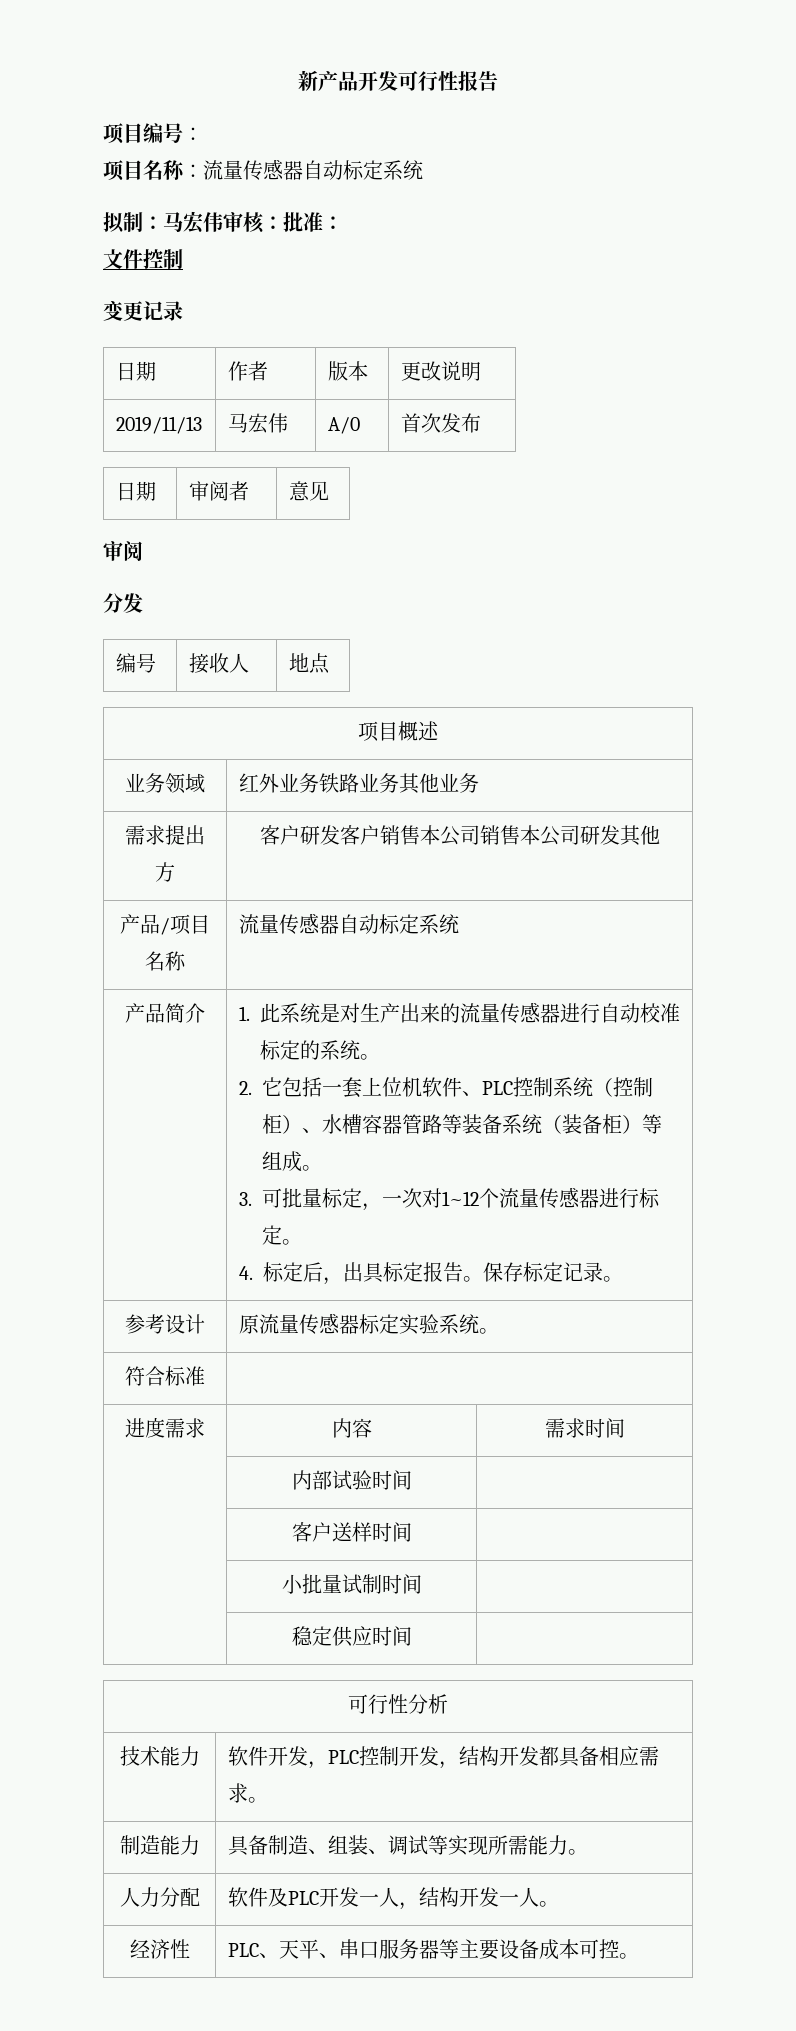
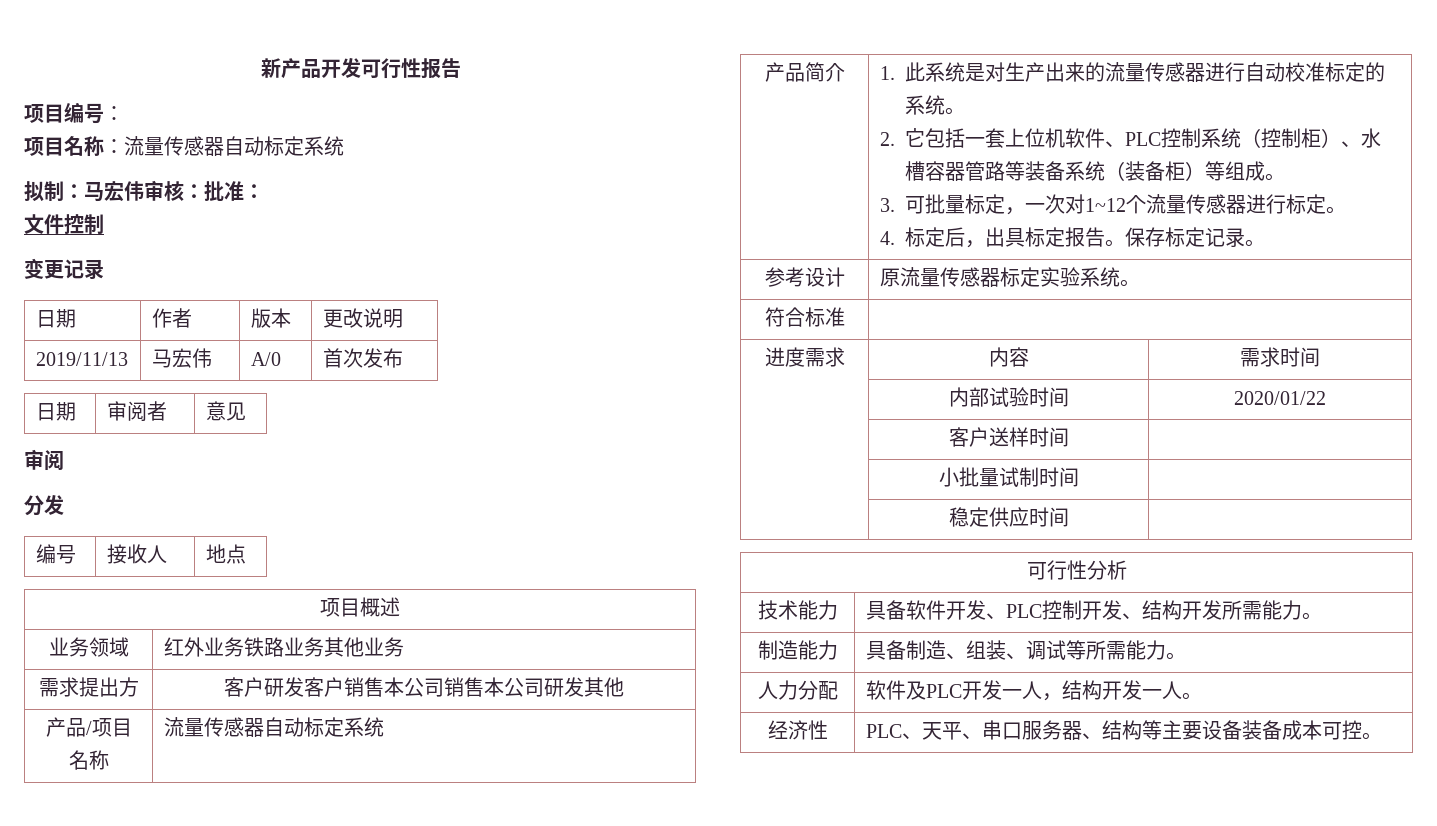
- | 内部试验时间 |
+ | 内部试验时间 | 2020/01/22
- 技术能力 | 软件开发，PLC控制开发，结构开发都具备相应需求。
+ 技术能力 | 具备软件开发、PLC控制开发、结构开发所需能力。
- 制造能力 | 具备制造、组装、调试等实现所需能力。
+ 制造能力 | 具备制造、组装、调试等所需能力。
- 经济性 | PLC、天平、串口服务器等主要设备成本可控。
+ 经济性 | PLC、天平、串口服务器、结构等主要设备装备成本可控。

